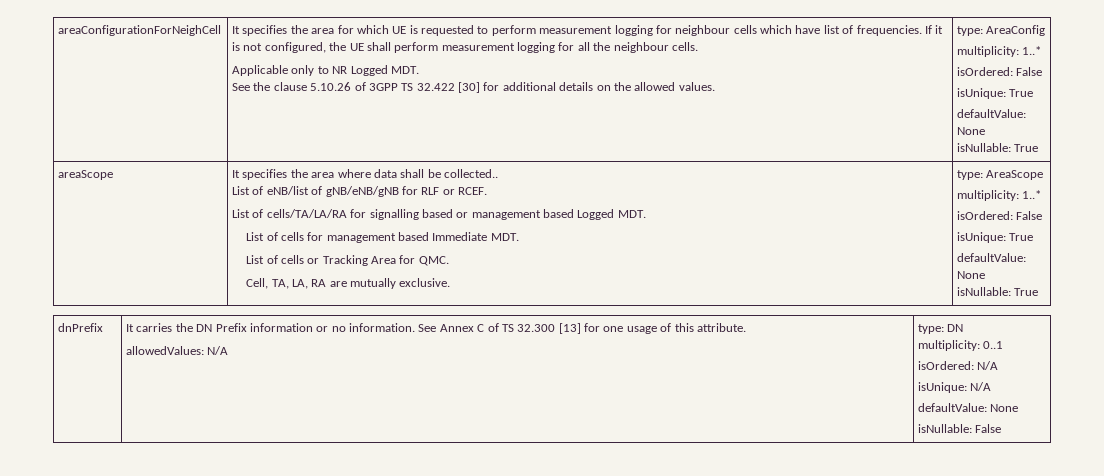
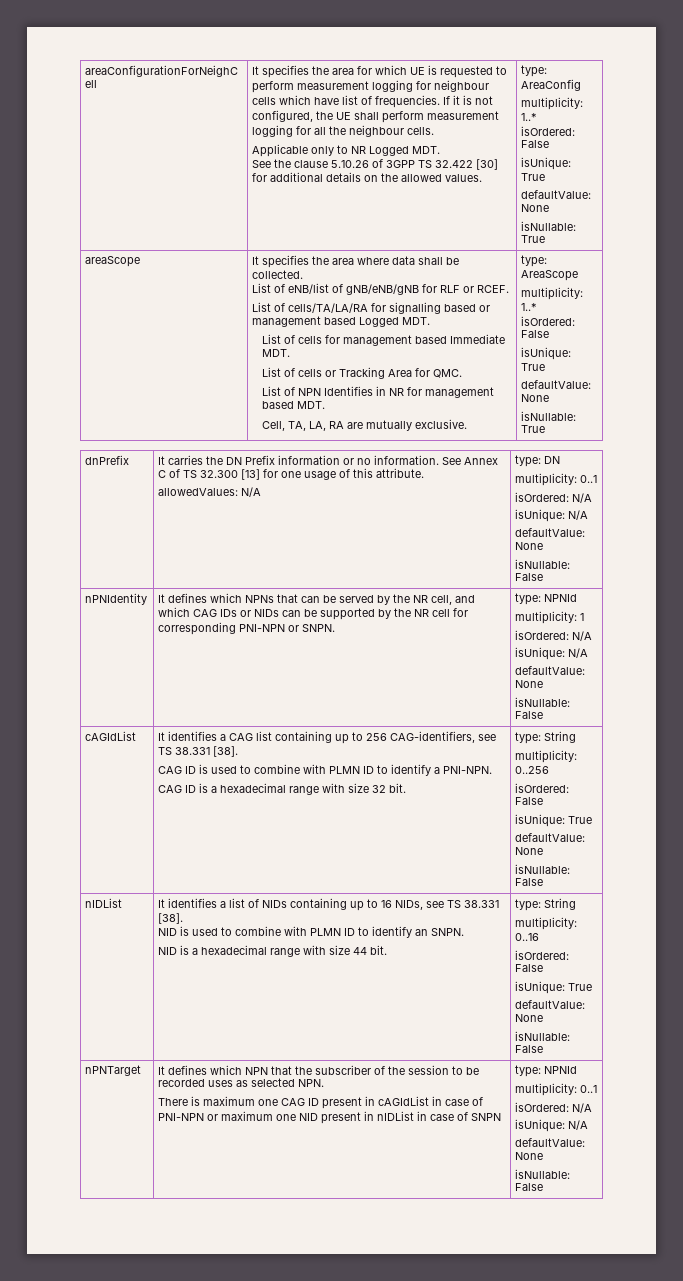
- It specifies the area where data shall be collected..
+ It specifies the area where data shall be collected.
+ List of NPN Identifies in NR for management based MDT.
+ nPNIdentity | It defines which NPNs that can be served by the NR cell, and which CAG IDs or NIDs can be supported by the NR cell for corresponding PNI-NPN or SNPN. | type: NPNId
+ multiplicity: 1
+ isOrdered: N/A
+ isUnique: N/A
+ defaultValue: None
+ isNullable: False
+ cAGIdList | It identifies a CAG list containing up to 256 CAG-identifiers, see TS 38.331 [38].
+ CAG ID is used to combine with PLMN ID to identify a PNI-NPN.
+ CAG ID is a hexadecimal range with size 32 bit. | type: String
+ multiplicity: 0..256
+ isOrdered: False
+ isUnique: True
+ defaultValue: None
+ isNullable: False
+ nIDList | It identifies a list of NIDs containing up to 16 NIDs, see TS 38.331 [38].
+ NID is used to combine with PLMN ID to identify an SNPN.
+ NID is a hexadecimal range with size 44 bit. | type: String
+ multiplicity: 0..16
+ isOrdered: False
+ isUnique: True
+ defaultValue: None
+ isNullable: False
+ nPNTarget | It defines which NPN that the subscriber of the session to be recorded uses as selected NPN.
+ There is maximum one CAG ID present in cAGIdList in case of PNI-NPN or maximum one NID present in nIDList in case of SNPN | type: NPNId
+ multiplicity: 0..1
+ isOrdered: N/A
+ isUnique: N/A
+ defaultValue: None
+ isNullable: False

